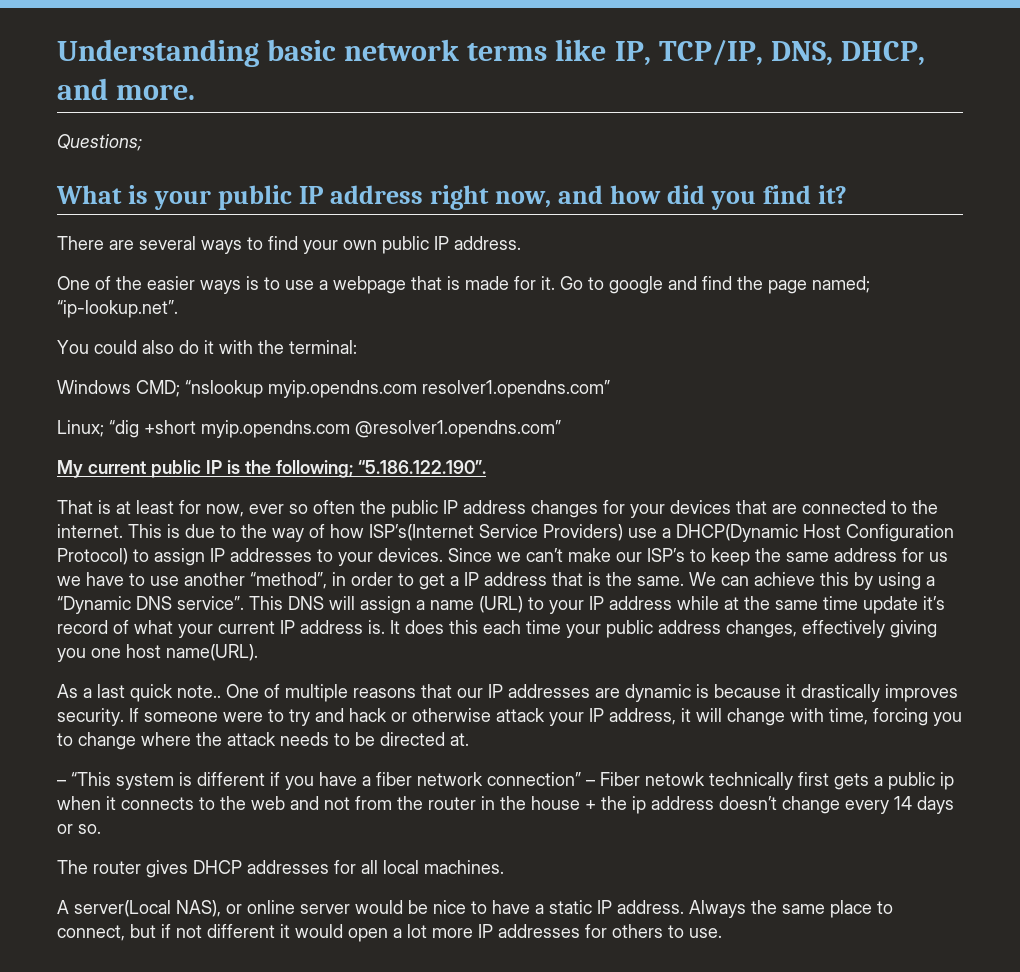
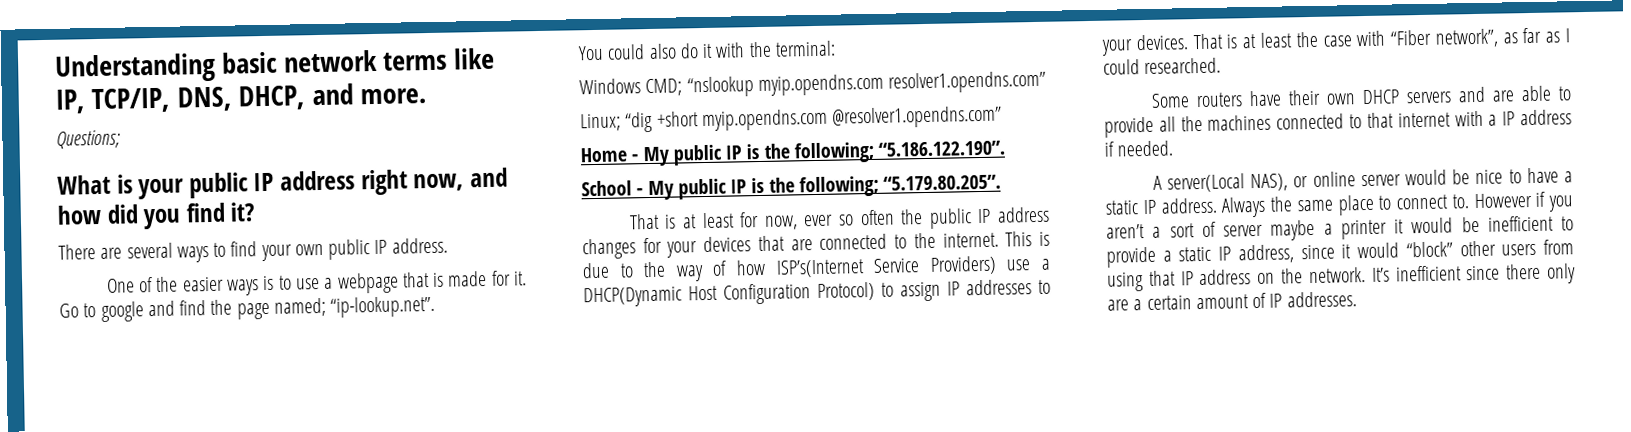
- My current public IP is the following; “5.186.122.190”.
+ Home - My public IP is the following; “5.186.122.190”.
+ School - My public IP is the following; “5.179.80.205”.
- Since we can’t make our ISP’s to keep the same address for us we have to use another “method”, in order to get a IP address that is the same. We can achieve this by using a “Dynamic DNS service”. This DNS will assign a name (URL) to your IP address while at the same time update it’s record of what your current IP address is. It does this each time your public address changes, effectively giving you one host name(URL).
- As a last quick note.. One of multiple reasons that our IP addresses are dynamic is because it drastically improves security. If someone were to try and hack or otherwise attack your IP address, it will change with time, forcing you to change where the attack needs to be directed at.
- – “This system is different if you have a fiber network connection” – Fiber netowk technically first gets a public ip when it connects to the web and not from the router in the house + the ip address doesn’t change every 14 days or so.
- The router gives DHCP addresses for all local machines.
+ That is at least the case with “Fiber network”, as far as I could researched.
+ Some routers have their own DHCP servers and are able to provide all the machines connected to that internet with a IP address if needed.
- Always the same place to connect, but if not different it would open a lot more IP addresses for others to use.
+ Always the same place to connect to. However if you aren’t a sort of server maybe a printer it would be inefficient to provide a static IP address, since it would “block” other users from using that IP address on the network. It’s inefficient since there only are a certain amount of IP addresses.

